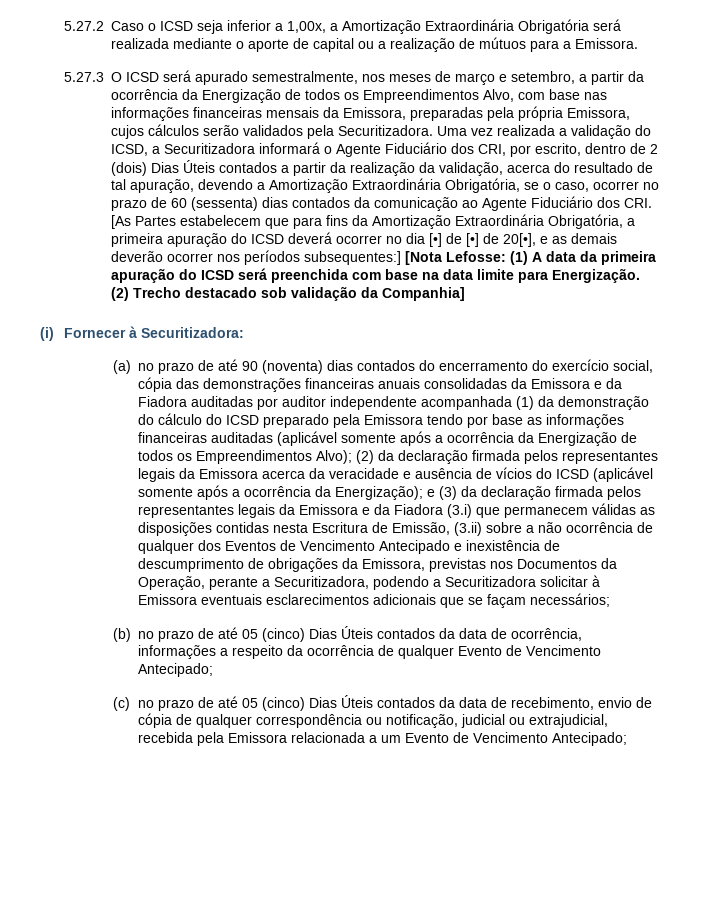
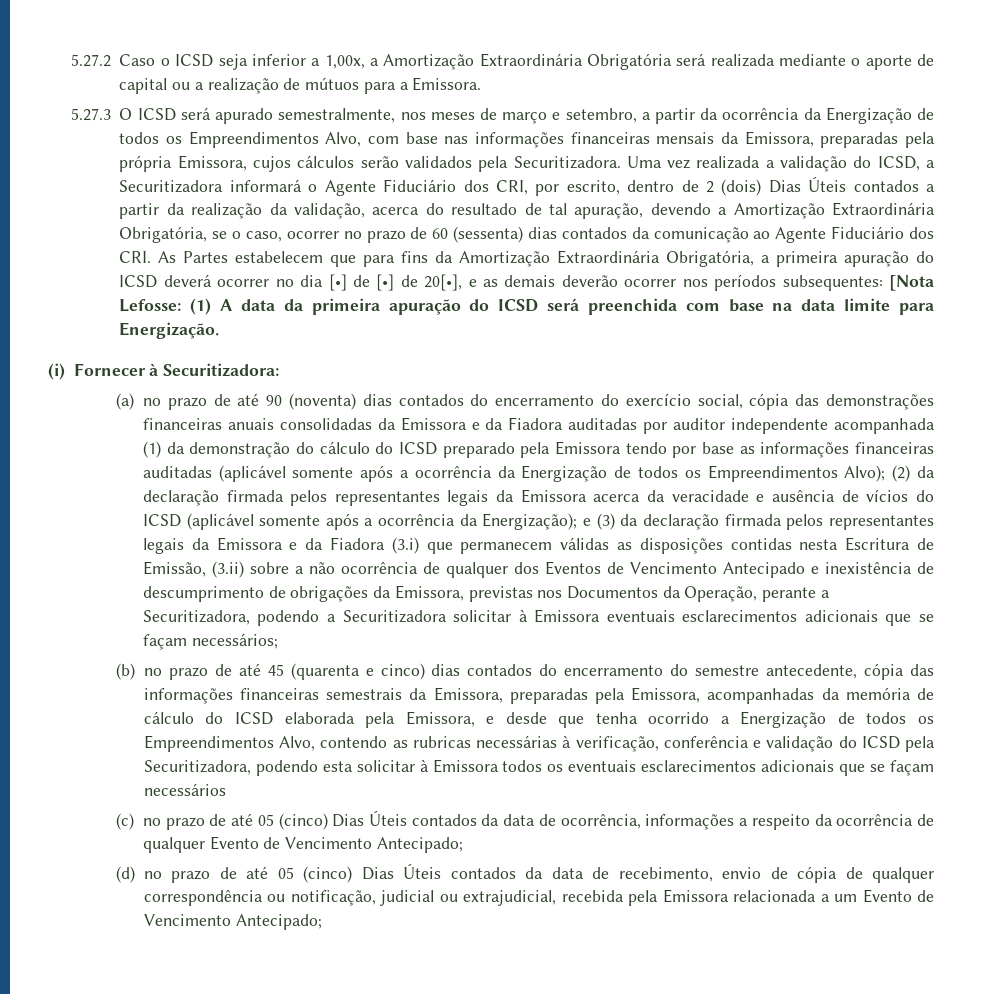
- Uma vez realizada a validação do ICSD, a Securitizadora informará o Agente Fiduciário dos CRI, por escrito, dentro de 2 (dois) Dias Úteis contados a partir da realização da validação, acerca do resultado de tal apuração, devendo a Amortização Extraordinária Obrigatória, se o caso, ocorrer no prazo de 60 (sessenta) dias contados da comunicação ao Agente Fiduciário dos CRI. [As Partes estabelecem que para fins da Amortização Extraordinária Obrigatória, a primeira apuração do ICSD deverá ocorrer no dia [•] de [•] de 20[•], e as demais deverão ocorrer nos períodos subsequentes:]
+ Uma vez realizada a validação do ICSD, a Securitizadora informará o Agente Fiduciário dos CRI, por escrito, dentro de 2 (dois) Dias Úteis contados a partir da realização da validação, acerca do resultado de tal apuração, devendo a Amortização Extraordinária Obrigatória, se o caso, ocorrer no prazo de 60 (sessenta) dias contados da comunicação ao Agente Fiduciário dos CRI. As Partes estabelecem que para fins da Amortização Extraordinária Obrigatória, a primeira apuração do ICSD deverá ocorrer no dia [•] de [•] de 20[•], e as demais deverão ocorrer nos períodos subsequentes:
- (2) Trecho destacado sob validação da Companhia]
- (b) no prazo de até 05 (cinco) Dias Úteis contados da data de ocorrência, informações a respeito da ocorrência de qualquer Evento de Vencimento Antecipado;
+ (b) no prazo de até 45 (quarenta e cinco) dias contados do encerramento do semestre antecedente, cópia das informações financeiras semestrais da Emissora, preparadas pela Emissora, acompanhadas da memória de cálculo do ICSD elaborada pela Emissora, e desde que tenha ocorrido a Energização de todos os Empreendimentos Alvo, contendo as rubricas necessárias à verificação, conferência e validação do ICSD pela Securitizadora, podendo esta solicitar à Emissora todos os eventuais esclarecimentos adicionais que se façam necessários
+ (c) no prazo de até 05 (cinco) Dias Úteis contados da data de ocorrência, informações a respeito da ocorrência de qualquer Evento de Vencimento Antecipado;
- (c) no prazo de até 05 (cinco) Dias Úteis contados da data de recebimento, envio de cópia de qualquer correspondência ou notificação, judicial ou extrajudicial, recebida pela Emissora relacionada a um Evento de Vencimento Antecipado;
+ (d) no prazo de até 05 (cinco) Dias Úteis contados da data de recebimento, envio de cópia de qualquer correspondência ou notificação, judicial ou extrajudicial, recebida pela Emissora relacionada a um Evento de Vencimento Antecipado;

